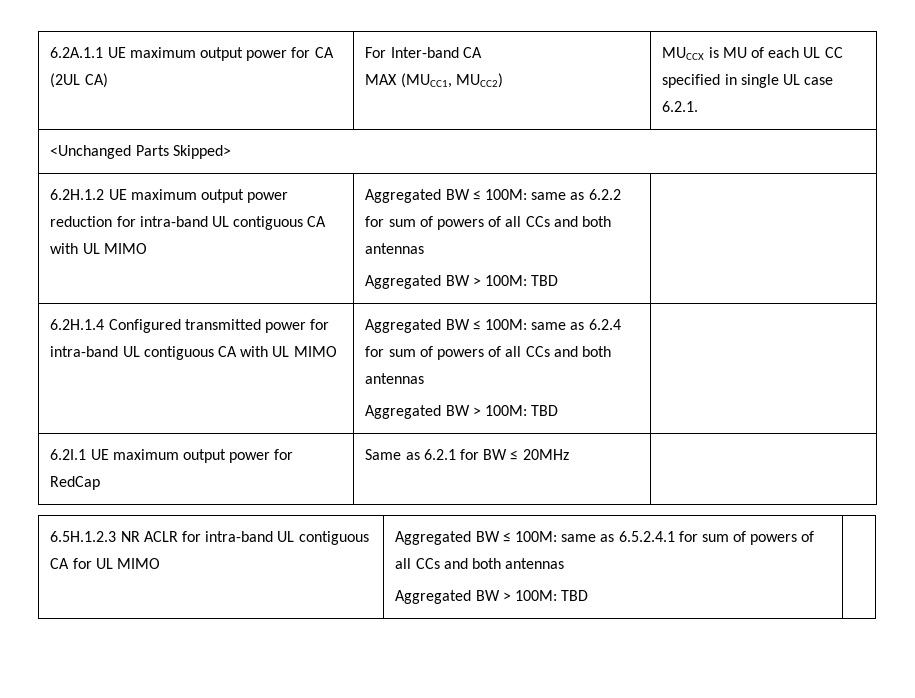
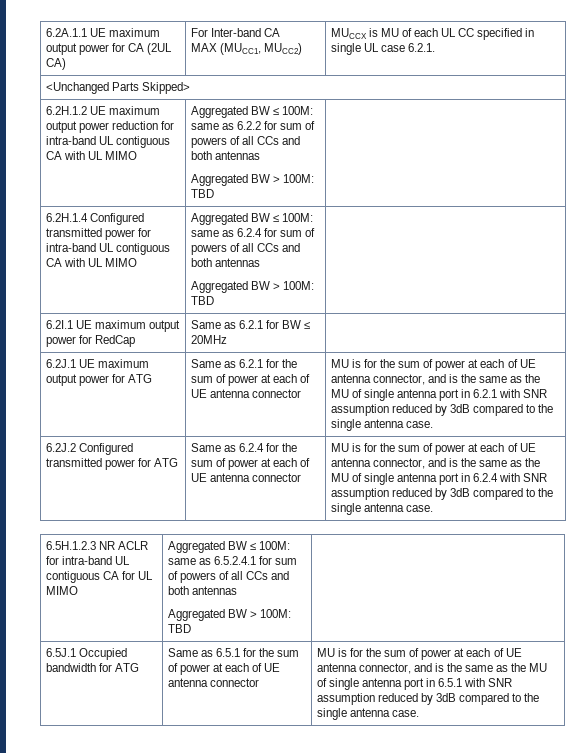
+ 6.2J.1 UE maximum output power for ATG | Same as 6.2.1 for the sum of power at each of UE antenna connector | MU is for the sum of power at each of UE antenna connector, and is the same as the MU of single antenna port in 6.2.1 with SNR assumption reduced by 3dB compared to the single antenna case.
+ 6.2J.2 Configured transmitted power for ATG | Same as 6.2.4 for the sum of power at each of UE antenna connector | MU is for the sum of power at each of UE antenna connector, and is the same as the MU of single antenna port in 6.2.4 with SNR assumption reduced by 3dB compared to the single antenna case.
+ 6.5J.1 Occupied bandwidth for ATG | Same as 6.5.1 for the sum of power at each of UE antenna connector | MU is for the sum of power at each of UE antenna connector, and is the same as the MU of single antenna port in 6.5.1 with SNR assumption reduced by 3dB compared to the single antenna case.

